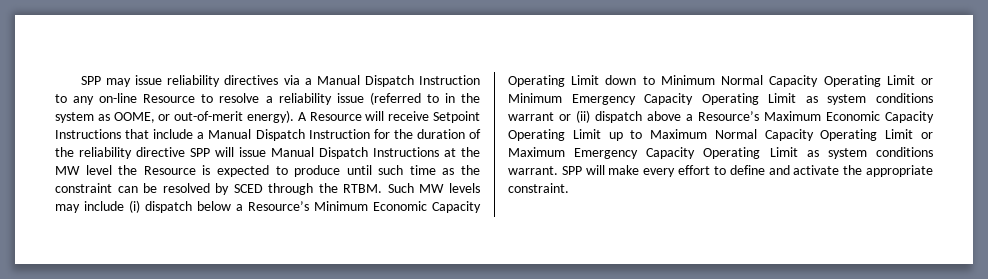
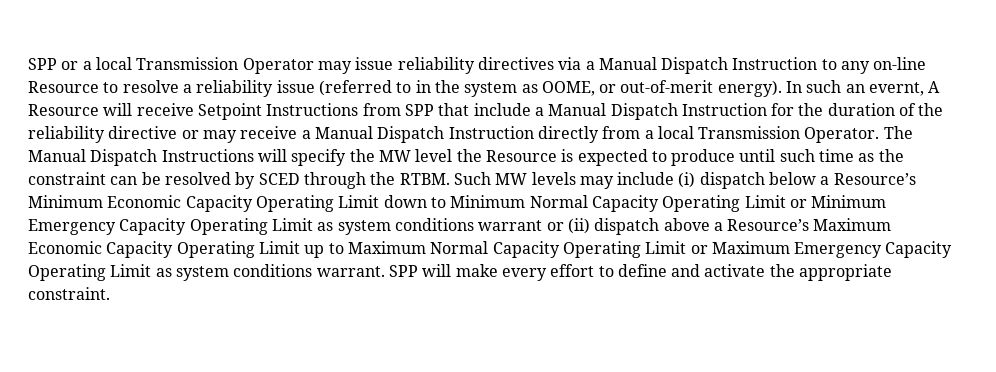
- SPP may issue reliability directives via a Manual Dispatch Instruction to any on-line Resource to resolve a reliability issue (referred to in the system as OOME, or out-of-merit energy).
+ SPP or a local Transmission Operator may issue reliability directives via a Manual Dispatch Instruction to any on-line Resource to resolve a reliability issue (referred to in the system as OOME, or out-of-merit energy).
- A Resource will receive Setpoint Instructions that include a Manual Dispatch Instruction for the duration of the reliability directive SPP will issue Manual Dispatch Instructions at the MW level the Resource is expected to produce until such time as the constraint can be resolved by SCED through the RTBM.
+ In such an evernt, A Resource will receive Setpoint Instructions from SPP that include a Manual Dispatch Instruction for the duration of the reliability directive or may receive a Manual Dispatch Instruction directly from a local Transmission Operator. The Manual Dispatch Instructions will specify the MW level the Resource is expected to produce until such time as the constraint can be resolved by SCED through the RTBM.

